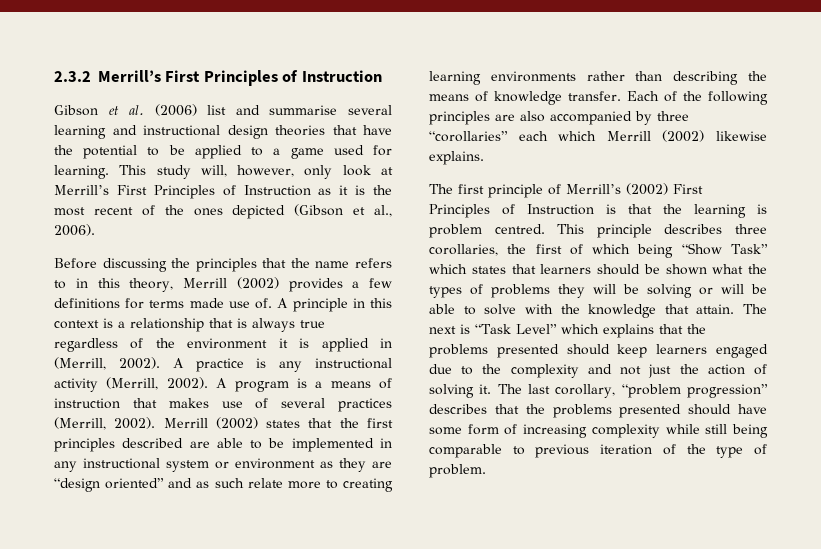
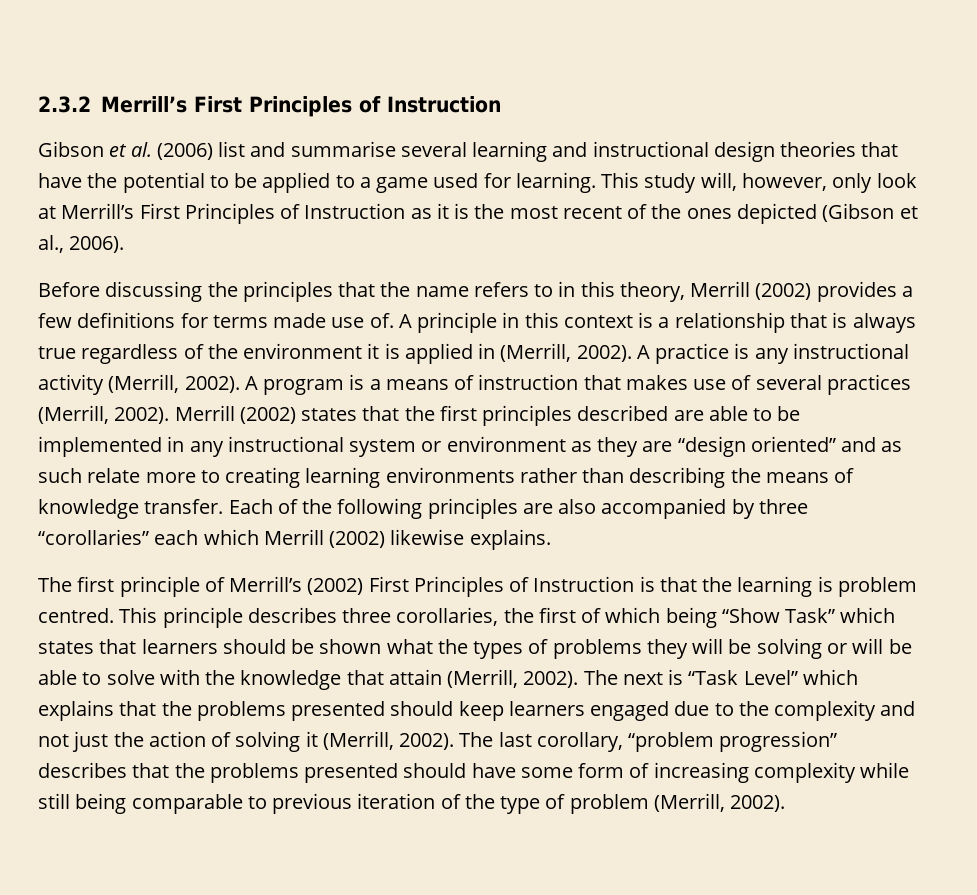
- This principle describes three corollaries, the first of which being “Show Task” which states that learners should be shown what the types of problems they will be solving or will be able to solve with the knowledge that attain.
+ This principle describes three corollaries, the first of which being “Show Task” which states that learners should be shown what the types of problems they will be solving or will be able to solve with the knowledge that attain (Merrill, 2002).
- The next is “Task Level” which explains that the problems presented should keep learners engaged due to the complexity and not just the action of solving it.
+ The next is “Task Level” which explains that the problems presented should keep learners engaged due to the complexity and not just the action of solving it (Merrill, 2002).
- The last corollary, “problem progression” describes that the problems presented should have some form of increasing complexity while still being comparable to previous iteration of the type of problem.
+ The last corollary, “problem progression” describes that the problems presented should have some form of increasing complexity while still being comparable to previous iteration of the type of problem (Merrill, 2002).

